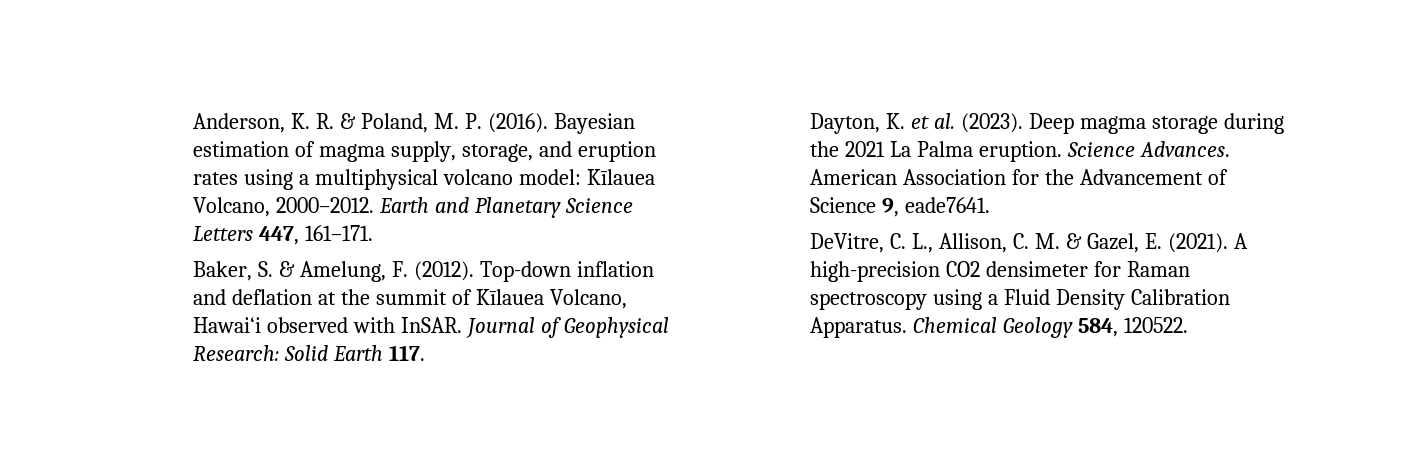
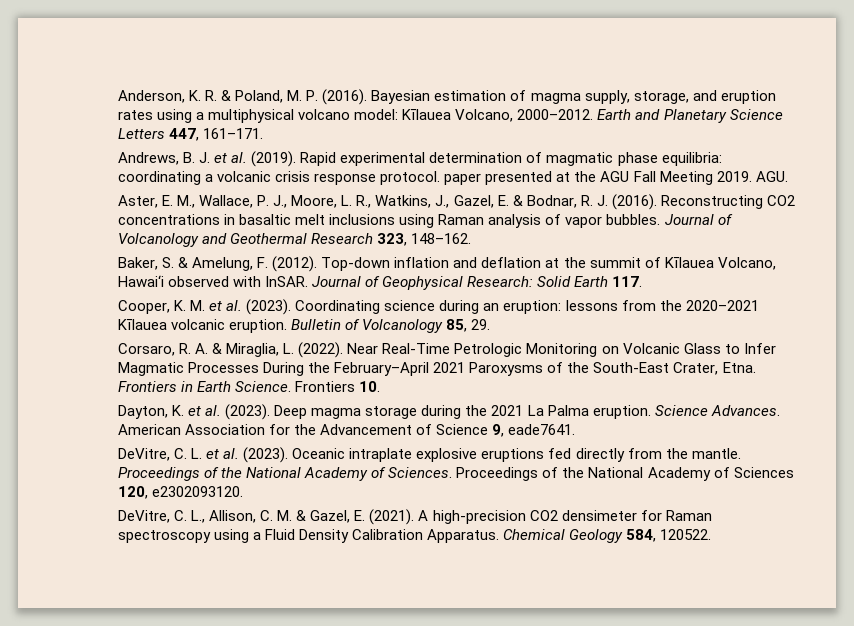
+ Andrews, B. J. et al. (2019). Rapid experimental determination of magmatic phase equilibria: coordinating a volcanic crisis response protocol. paper presented at the AGU Fall Meeting 2019. AGU.
+ Aster, E. M., Wallace, P. J., Moore, L. R., Watkins, J., Gazel, E. & Bodnar, R. J. (2016). Reconstructing CO2 concentrations in basaltic melt inclusions using Raman analysis of vapor bubbles. Journal of Volcanology and Geothermal Research 323, 148–162.
+ Cooper, K. M. et al. (2023). Coordinating science during an eruption: lessons from the 2020–2021 Kīlauea volcanic eruption. Bulletin of Volcanology 85, 29.
+ Corsaro, R. A. & Miraglia, L. (2022). Near Real-Time Petrologic Monitoring on Volcanic Glass to Infer Magmatic Processes During the February–April 2021 Paroxysms of the South-East Crater, Etna. Frontiers in Earth Science. Frontiers 10.
+ DeVitre, C. L. et al. (2023). Oceanic intraplate explosive eruptions fed directly from the mantle. Proceedings of the National Academy of Sciences. Proceedings of the National Academy of Sciences 120, e2302093120.

